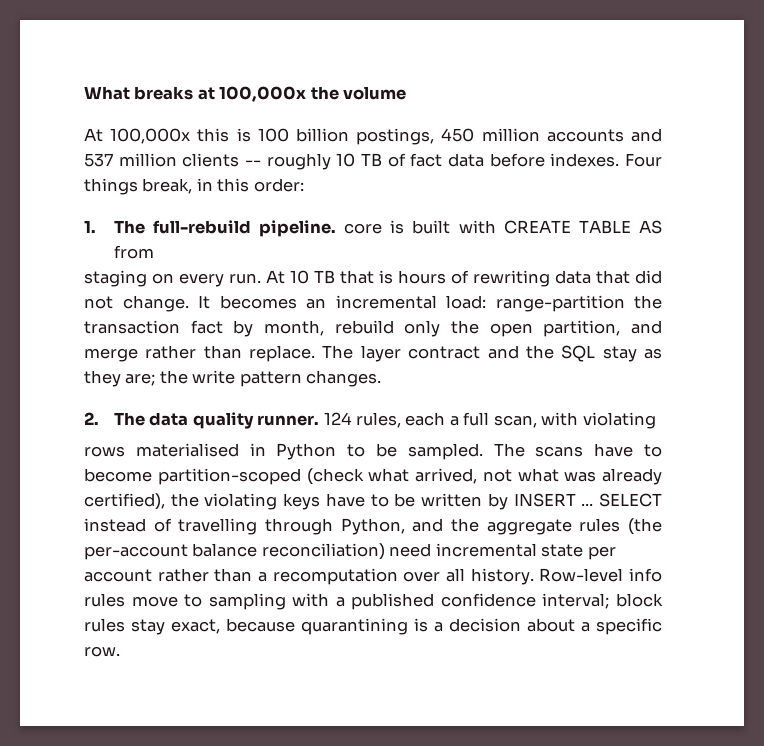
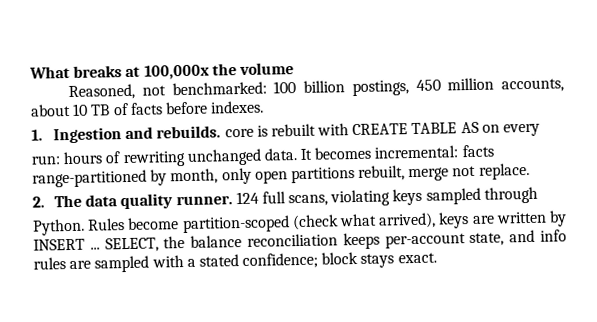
- At 100,000x this is 100 billion postings, 450 million accounts and 537 million clients -- roughly 10 TB of fact data before indexes. Four things break, in this order:
- 1. The full-rebuild pipeline. core is built with CREATE TABLE AS from
- staging on every run. At 10 TB that is hours of rewriting data that did not change. It becomes an incremental load: range-partition the transaction fact by month, rebuild only the open partition, and merge rather than replace. The layer contract and the SQL stay as they are; the write pattern changes.
+ Reasoned, not benchmarked: 100 billion postings, 450 million accounts, about 10 TB of facts before indexes.
+ 1. Ingestion and rebuilds. core is rebuilt with CREATE TABLE AS on every
+ run: hours of rewriting unchanged data. It becomes incremental: facts range-partitioned by month, only open partitions rebuilt, merge not replace.
- 124 rules, each a full scan, with violating
- rows materialised in Python to be sampled. The scans have to become partition-scoped (check what arrived, not what was already certified), the violating keys have to be written by INSERT ... SELECT instead of travelling through Python, and the aggregate rules (the per-account balance reconciliation) need incremental state per account rather than a recomputation over all history. Row-level info rules move to sampling with a published confidence interval; block rules stay exact, because quarantining is a decision about a specific row.
+ 124 full scans, violating keys sampled through
+ Python. Rules become partition-scoped (check what arrived), keys are written by INSERT ... SELECT, the balance reconciliation keeps per-account state, and info rules are sampled with a stated confidence; block stays exact.

